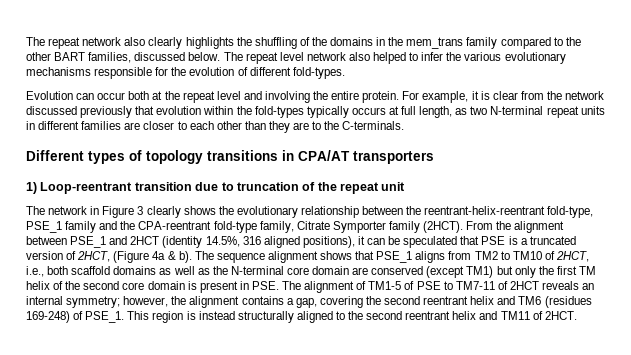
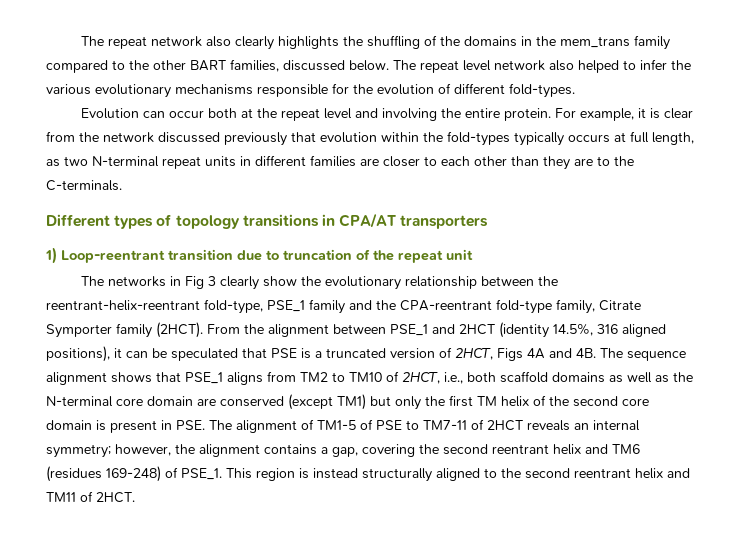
- The network in Figure 3 clearly shows the evolutionary relationship between the reentrant-helix-reentrant fold-type, PSE_1 family and the CPA-reentrant fold-type family, Citrate Symporter family (2HCT).
+ The networks in Fig 3 clearly show the evolutionary relationship between the reentrant-helix-reentrant fold-type, PSE_1 family and the CPA-reentrant fold-type family, Citrate Symporter family (2HCT).
- From the alignment between PSE_1 and 2HCT (identity 14.5%, 316 aligned positions), it can be speculated that PSE is a truncated version of 2HCT, (Figure 4a & b).
+ From the alignment between PSE_1 and 2HCT (identity 14.5%, 316 aligned positions), it can be speculated that PSE is a truncated version of 2HCT, Figs 4A and 4B.

